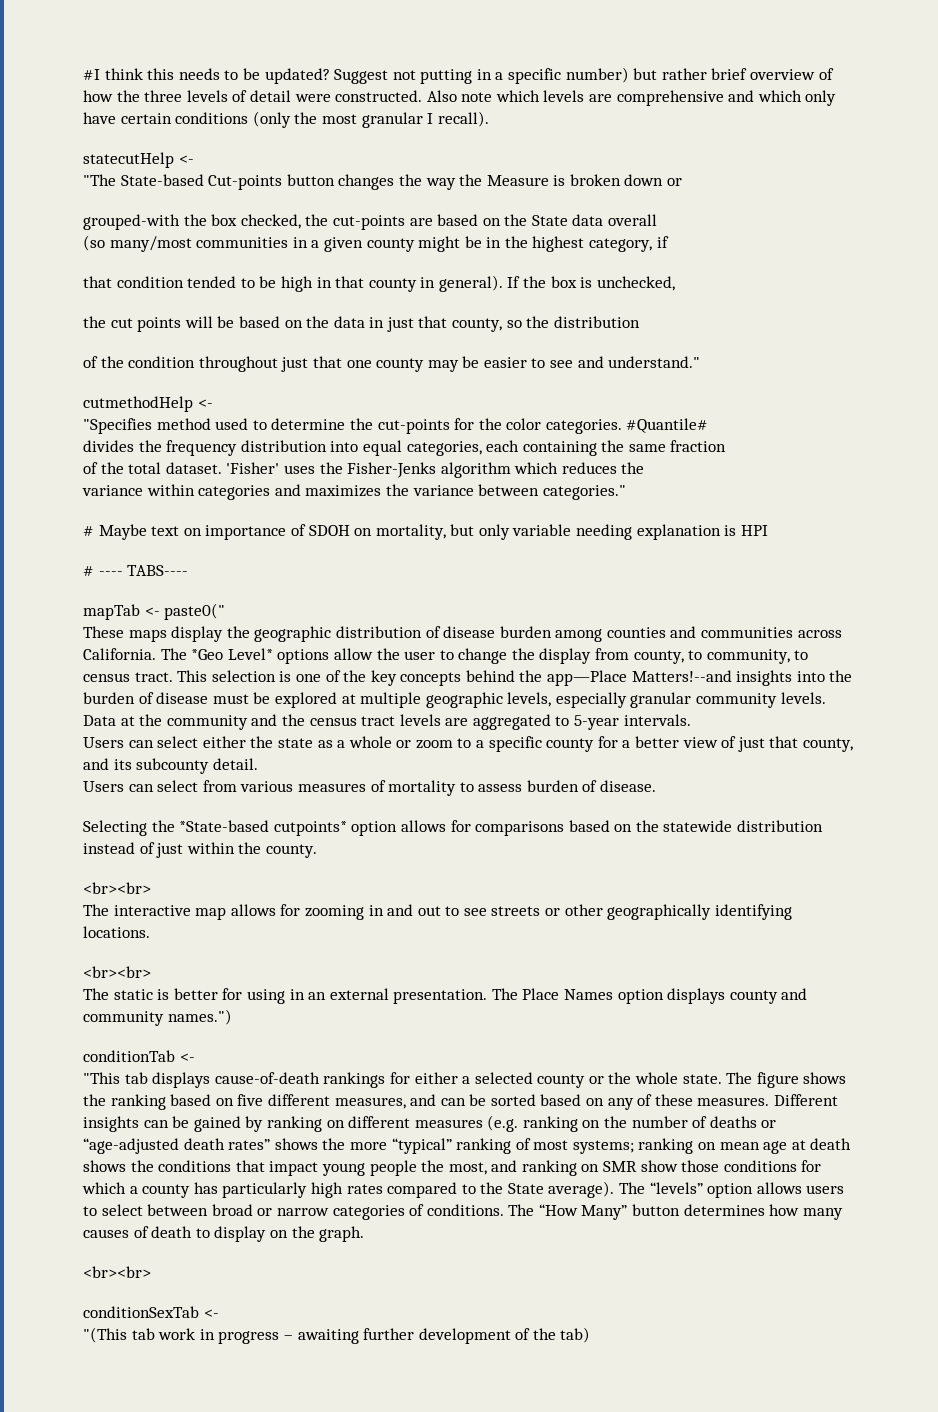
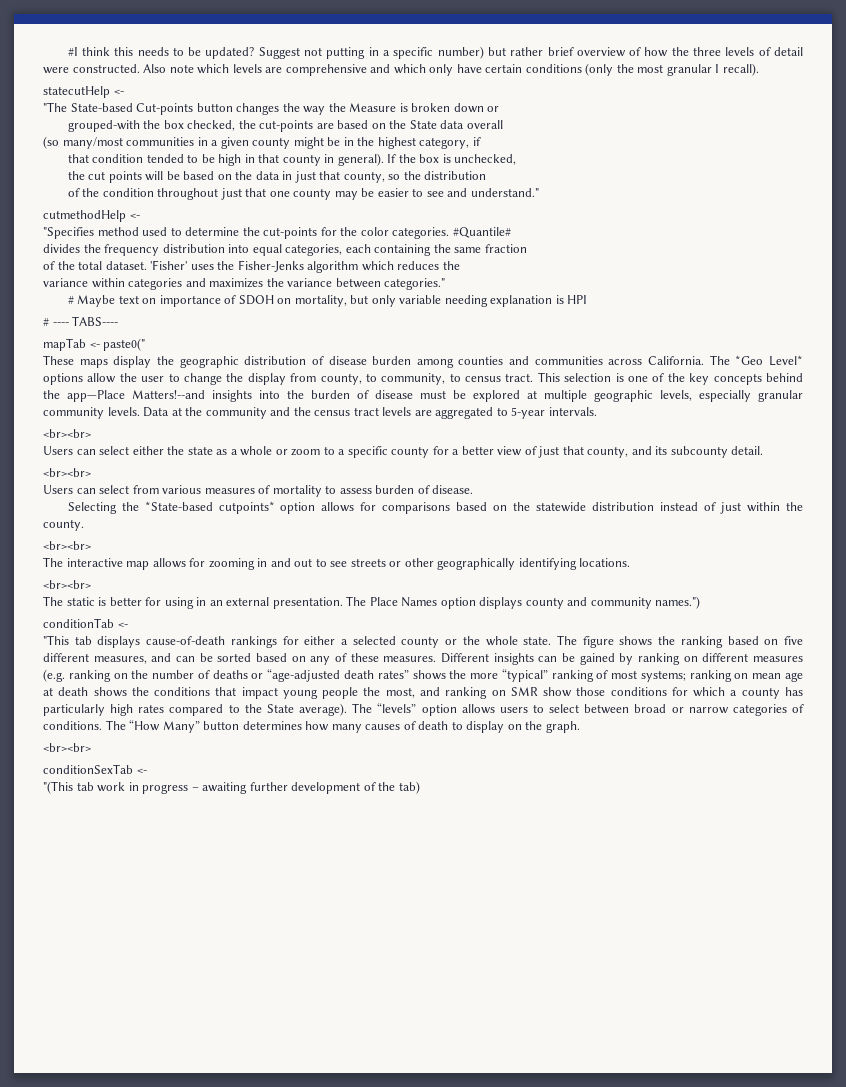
  Data at the community and the census tract levels are aggregated to 5-year intervals.
+ <br><br>
  Users can select either the state as a whole or zoom to a specific county for a better view of just that county, and its subcounty detail.
+ <br><br>

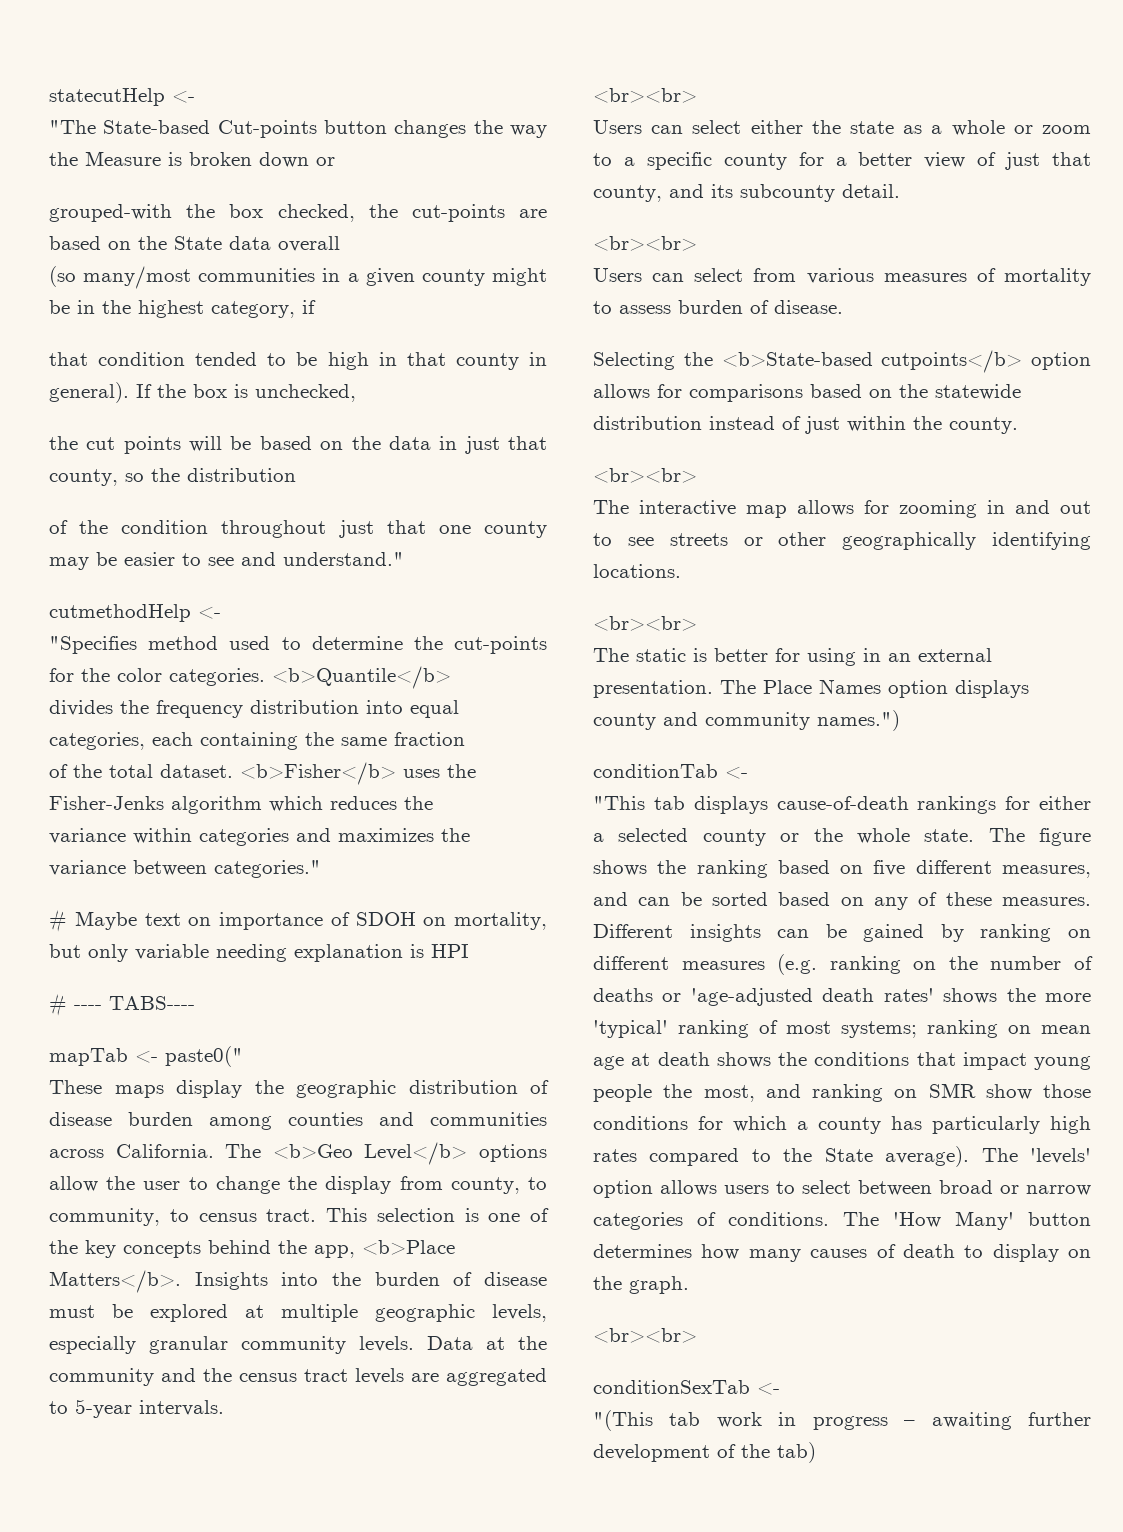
- #I think this needs to be updated? Suggest not putting in a specific number) but rather brief overview of how the three levels of detail were constructed. Also note which levels are comprehensive and which only have certain conditions (only the most granular I recall).
- #Quantile#
+ <b>Quantile</b>
- 'Fisher' uses the Fisher-Jenks algorithm which reduces the
+ <b>Fisher</b> uses the Fisher-Jenks algorithm which reduces the
- The *Geo Level* options allow the user to change the display from county, to community, to census tract.
+ The <b>Geo Level</b> options allow the user to change the display from county, to community, to census tract.
- This selection is one of the key concepts behind the app—Place Matters!--and insights into the burden of disease must be explored at multiple geographic levels, especially granular community levels.
+ This selection is one of the key concepts behind the app, <b>Place Matters</b>. Insights into the burden of disease must be explored at multiple geographic levels, especially granular community levels.
- Selecting the *State-based cutpoints* option allows for comparisons based on the statewide distribution instead of just within the county.
+ Selecting the <b>State-based cutpoints</b> option allows for comparisons based on the statewide distribution instead of just within the county.
- Different insights can be gained by ranking on different measures (e.g. ranking on the number of deaths or “age-adjusted death rates” shows the more “typical” ranking of most systems; ranking on mean age at death shows the conditions that impact young people the most, and ranking on SMR show those conditions for which a county has particularly high rates compared to the State average).
+ Different insights can be gained by ranking on different measures (e.g. ranking on the number of deaths or 'age-adjusted death rates' shows the more 'typical' ranking of most systems; ranking on mean age at death shows the conditions that impact young people the most, and ranking on SMR show those conditions for which a county has particularly high rates compared to the State average).
- The “levels” option allows users to select between broad or narrow categories of conditions.
+ The 'levels' option allows users to select between broad or narrow categories of conditions.
- The “How Many” button determines how many causes of death to display on the graph.
+ The 'How Many' button determines how many causes of death to display on the graph.

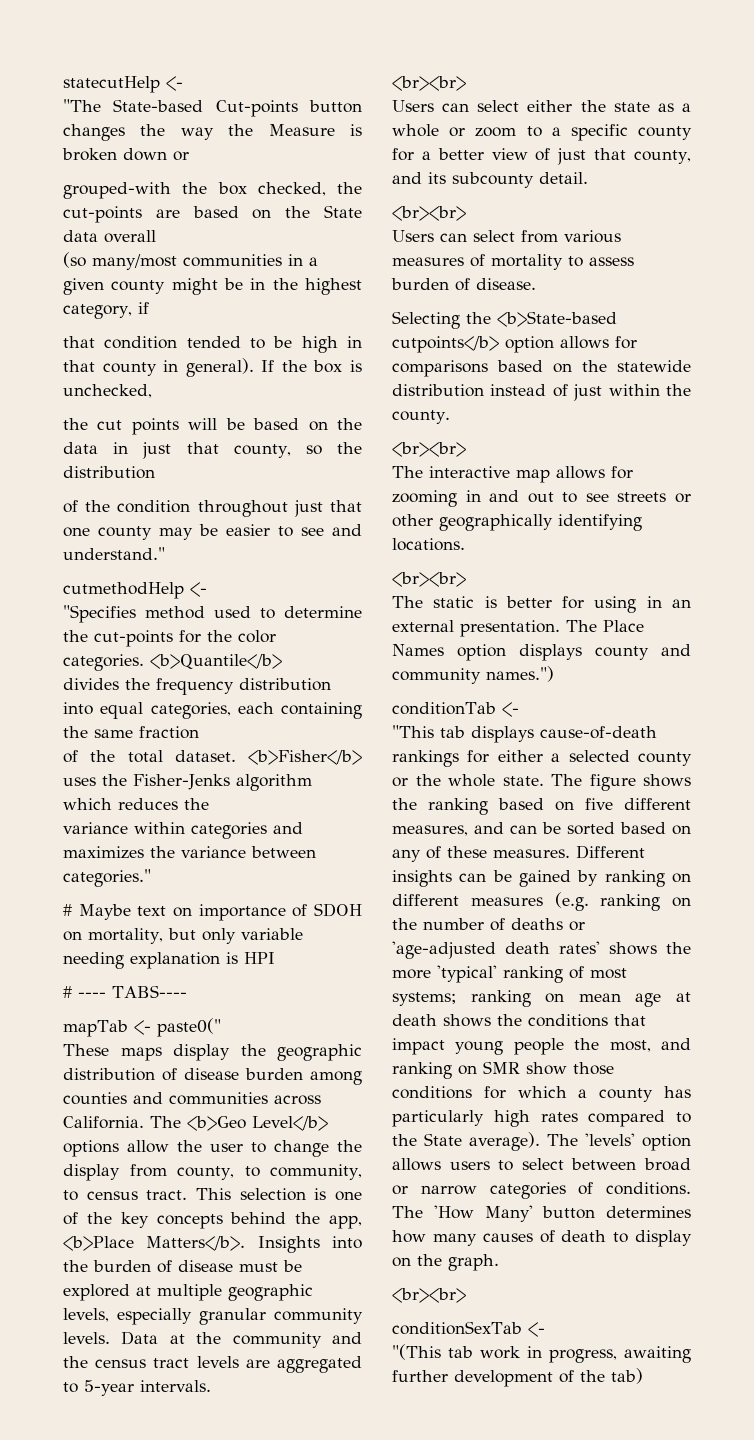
- "(This tab work in progress – awaiting further development of the tab)
+ "(This tab work in progress, awaiting further development of the tab)

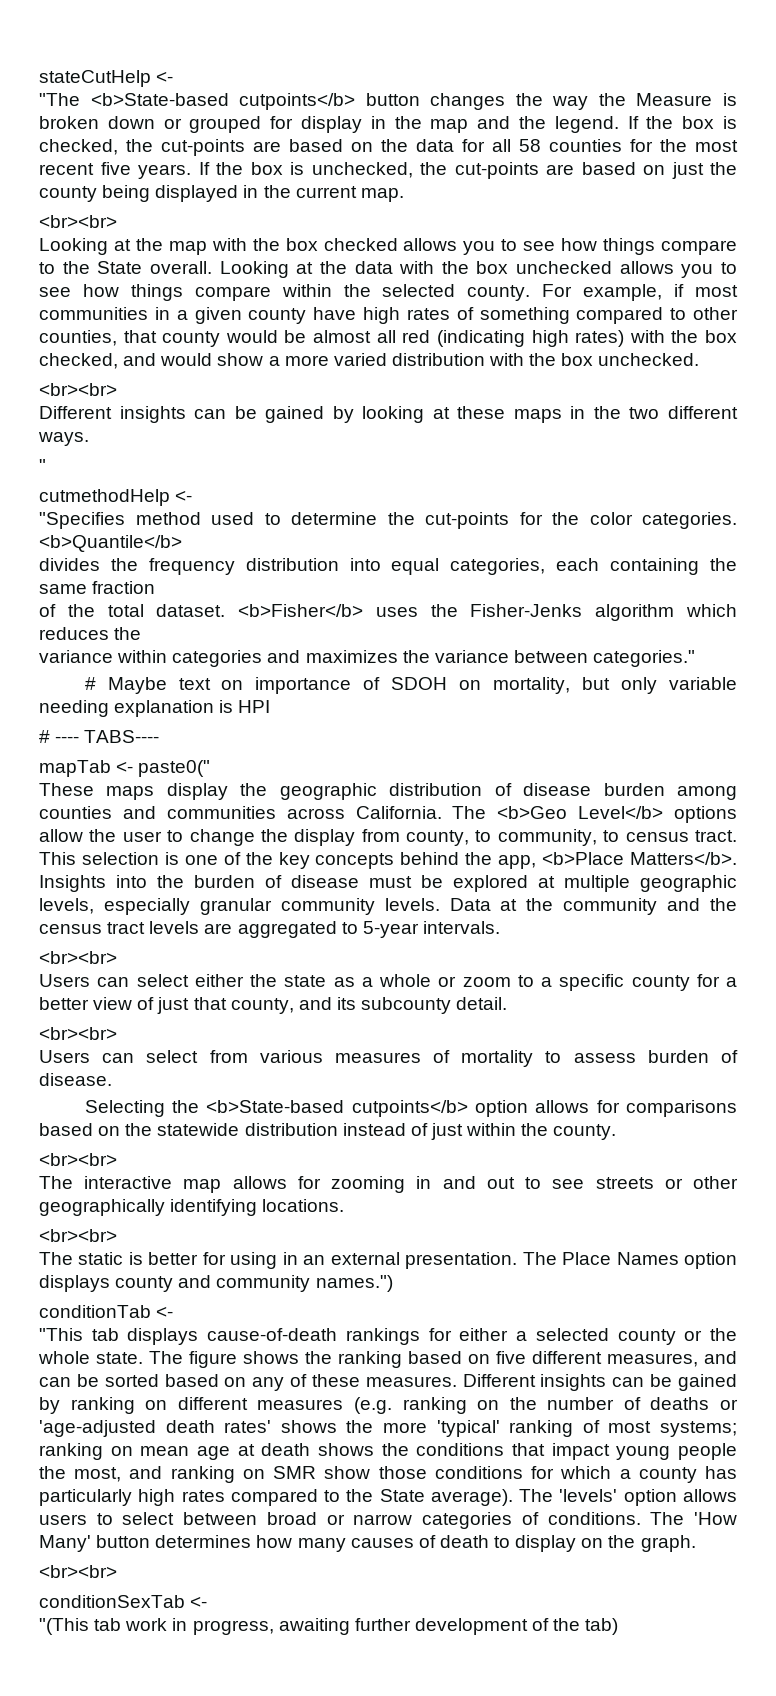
- statecutHelp <-
+ stateCutHelp <-
- "The State-based Cut-points button changes the way the Measure is broken down or
- grouped-with the box checked, the cut-points are based on the State data overall
- (so many/most communities in a given county might be in the highest category, if
- that condition tended to be high in that county in general). If the box is unchecked,
- the cut points will be based on the data in just that county, so the distribution
- of the condition throughout just that one county may be easier to see and understand."
+ "The <b>State-based cutpoints</b> button changes the way the Measure is broken down or grouped for display in the map and the legend. If the box is checked, the cut-points are based on the data for all 58 counties for the most recent five years. If the box is unchecked, the cut-points are based on just the county being displayed in the current map.
+ <br><br>
+ Looking at the map with the box checked allows you to see how things compare to the State overall. Looking at the data with the box unchecked allows you to see how things compare within the selected county. For example, if most communities in a given county have high rates of something compared to other counties, that county would be almost all red (indicating high rates) with the box checked, and would show a more varied distribution with the box unchecked.
+ <br><br>
+ Different insights can be gained by looking at these maps in the two different ways.
+ "

